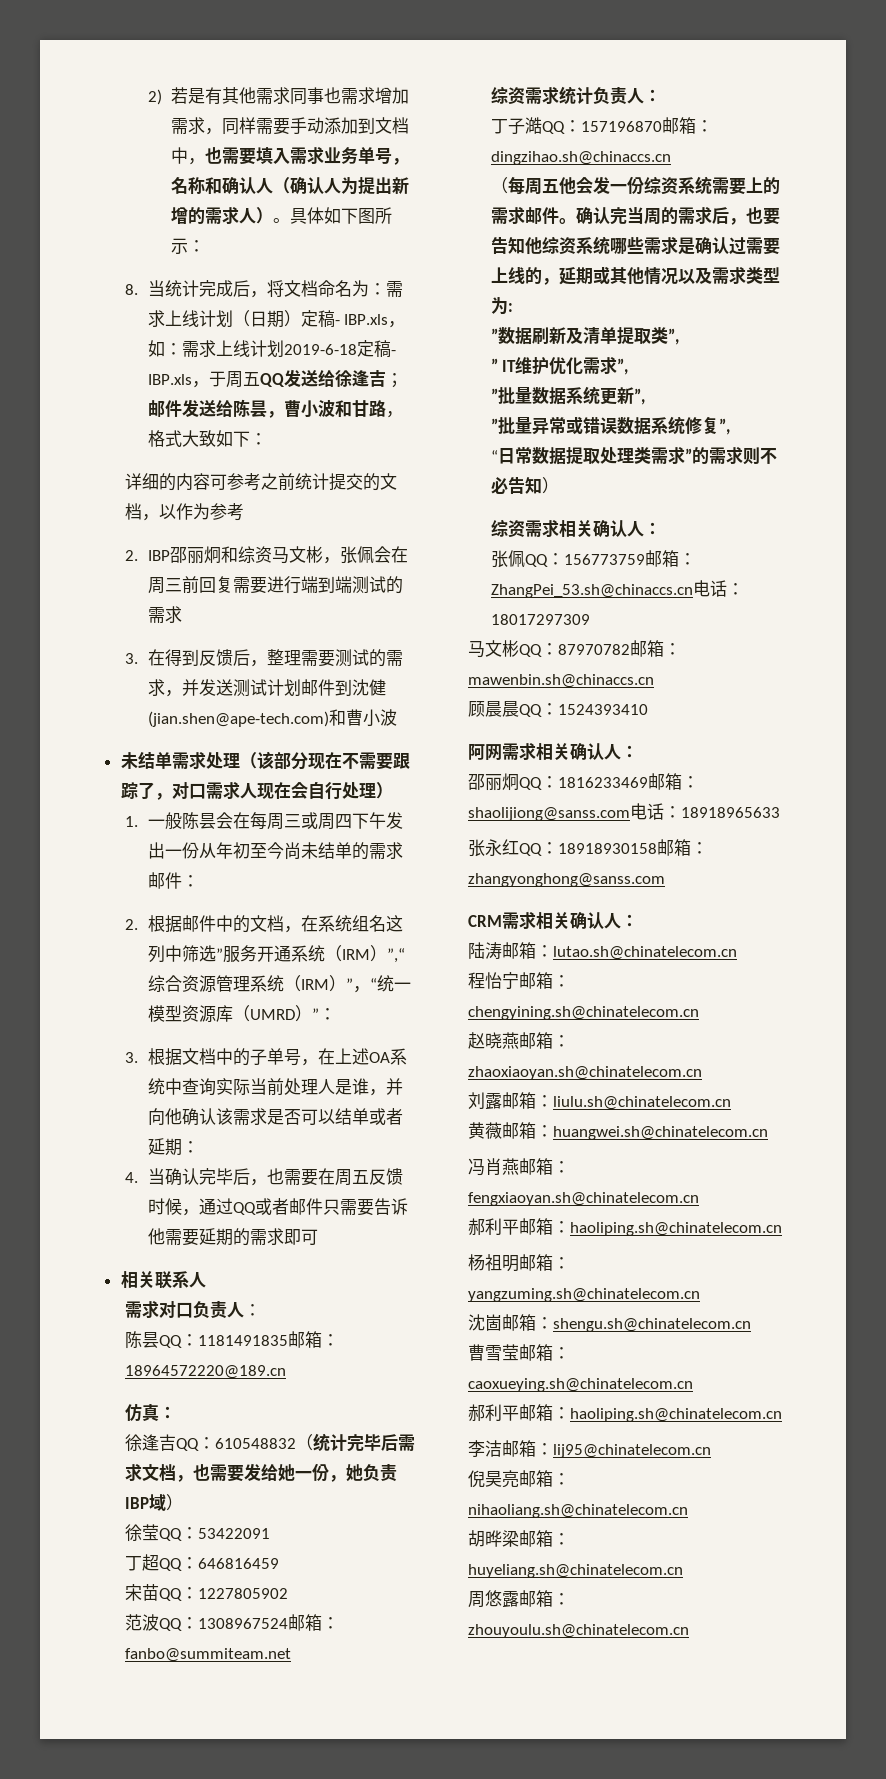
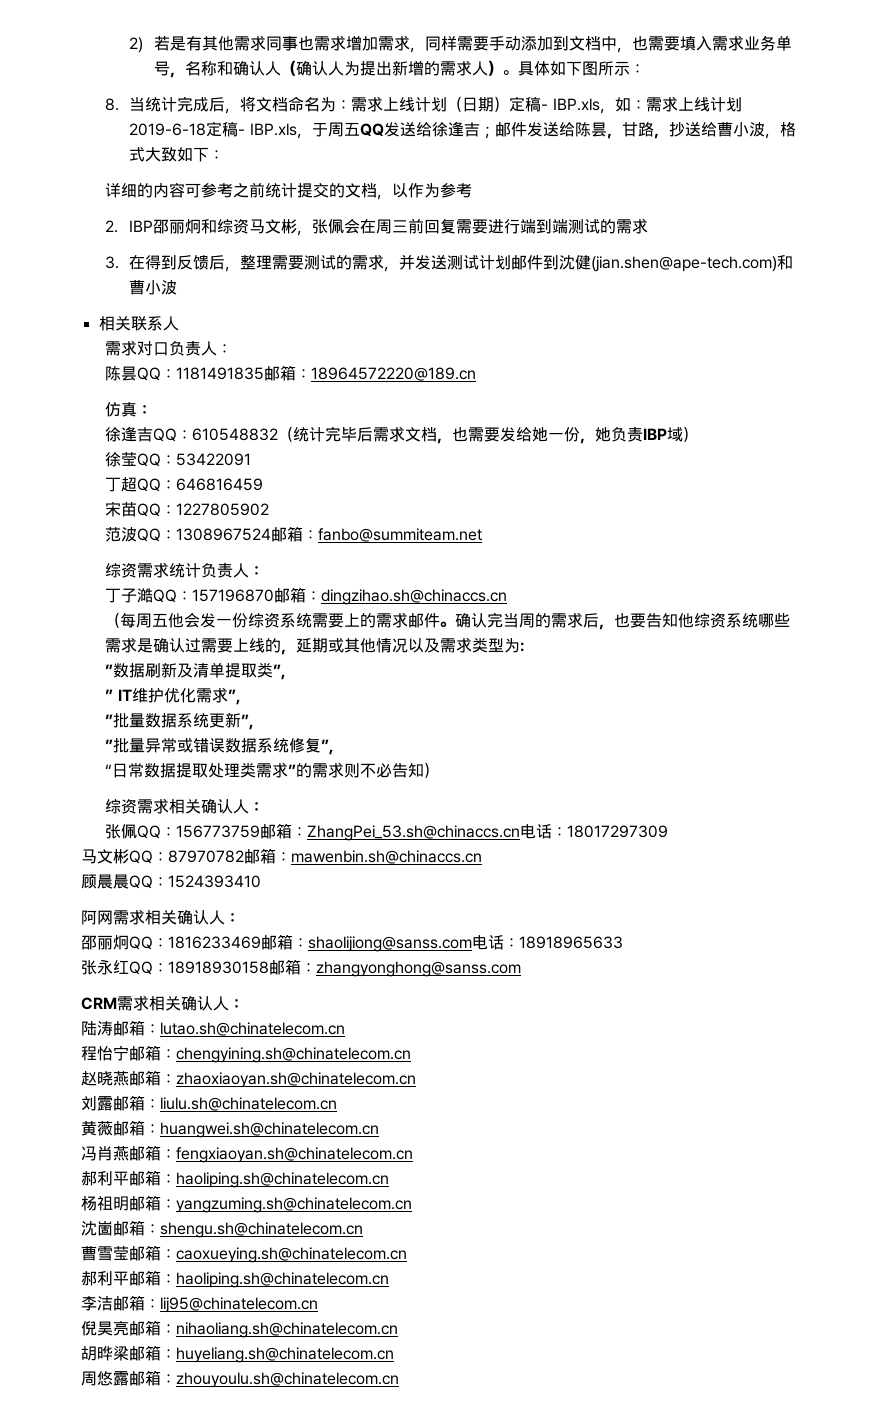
- 8.当统计完成后，将文档命名为：需求上线计划（日期）定稿- IBP.xls，如：需求上线计划2019-6-18定稿- IBP.xls，于周五QQ发送给徐逢吉；邮件发送给陈昙，曹小波和甘路，格式大致如下：
+ 8.当统计完成后，将文档命名为：需求上线计划（日期）定稿- IBP.xls，如：需求上线计划2019-6-18定稿- IBP.xls，于周五QQ发送给徐逢吉；邮件发送给陈昙，甘路，抄送给曹小波，格式大致如下：
- 未结单需求处理（该部分现在不需要跟踪了，对口需求人现在会自行处理）
- 1.一般陈昙会在每周三或周四下午发出一份从年初至今尚未结单的需求邮件：
- 2.根据邮件中的文档，在系统组名这列中筛选”服务开通系统（IRM）”,“综合资源管理系统（IRM）”，“统一模型资源库（UMRD）”：
- 3.根据文档中的子单号，在上述OA系统中查询实际当前处理人是谁，并向他确认该需求是否可以结单或者延期：
- 4.当确认完毕后，也需要在周五反馈时候，通过QQ或者邮件只需要告诉他需要延期的需求即可

